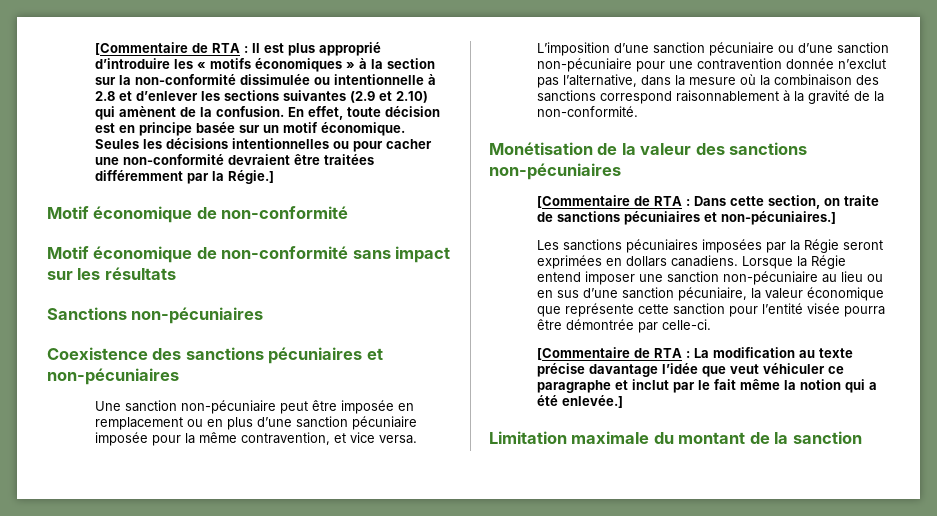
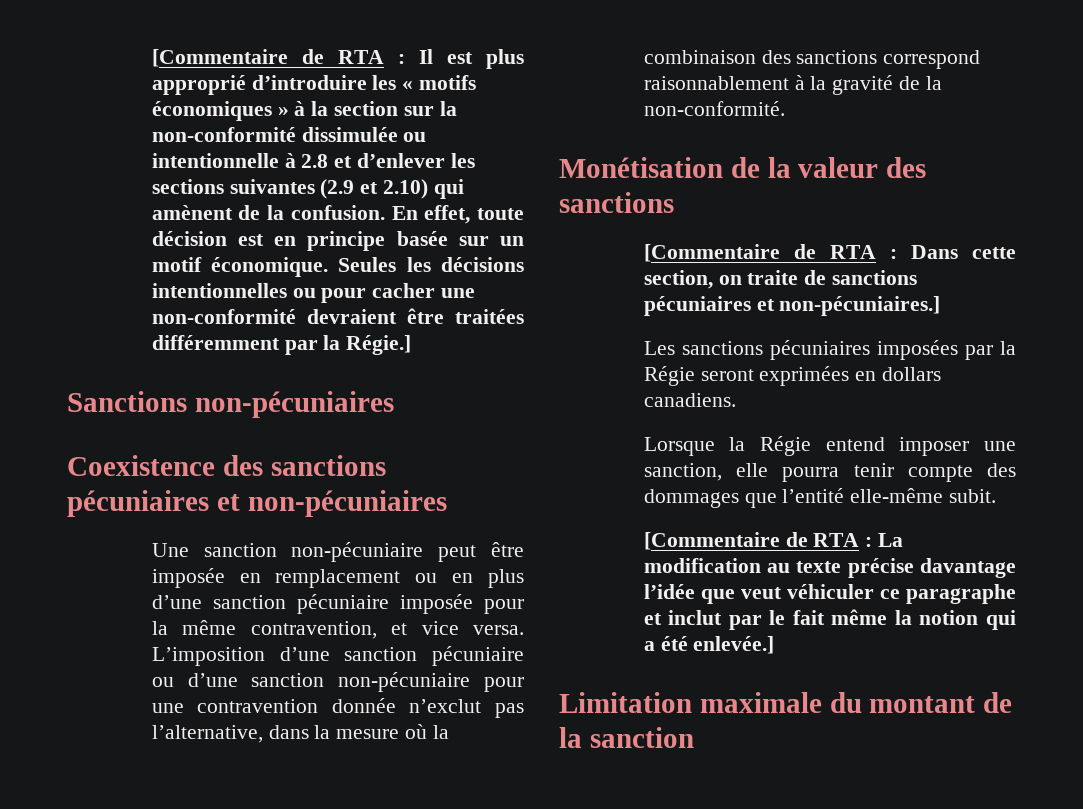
  Seules les décisions intentionnelles ou pour cacher une non-conformité devraient être traitées différemment par la Régie.]
- Motif économique de non-conformité
- Motif économique de non-conformité sans impact sur les résultats
- Monétisation de la valeur des sanctions non-pécuniaires
+ Monétisation de la valeur des sanctions
- Les sanctions pécuniaires imposées par la Régie seront exprimées en dollars canadiens. Lorsque la Régie entend imposer une sanction non-pécuniaire au lieu ou en sus d’une sanction pécuniaire, la valeur économique que représente cette sanction pour l’entité visée pourra être démontrée par celle-ci.
+ Les sanctions pécuniaires imposées par la Régie seront exprimées en dollars canadiens.
+ Lorsque la Régie entend imposer une sanction, elle pourra tenir compte des dommages que l’entité elle-même subit.

